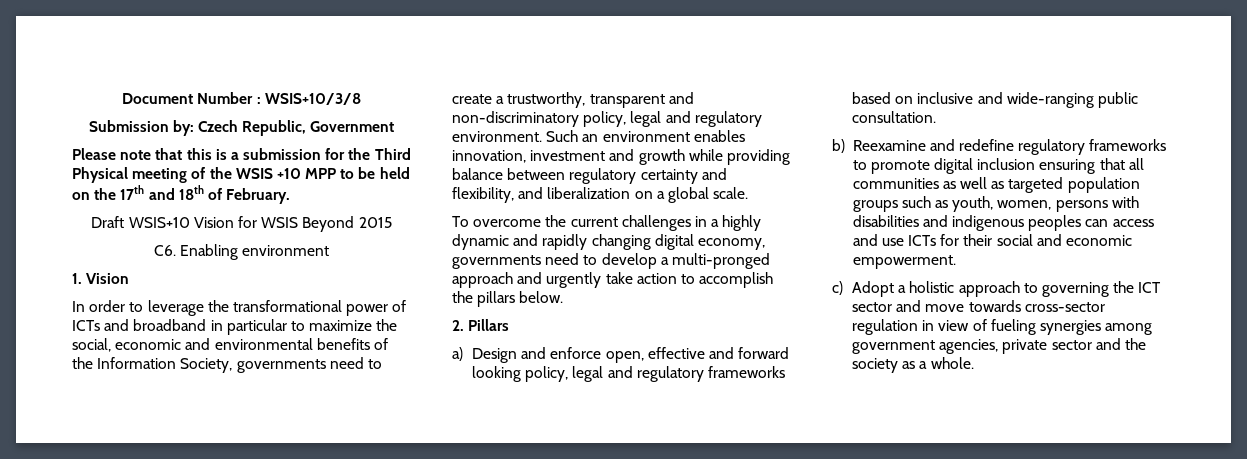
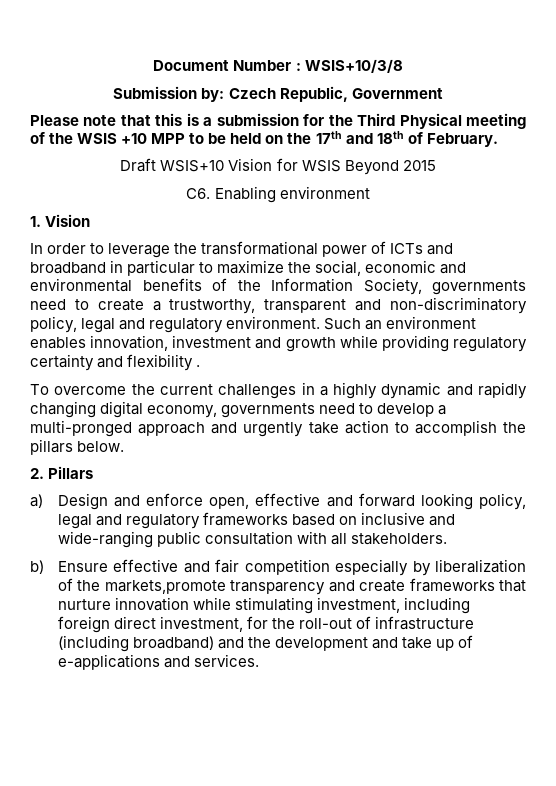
- Such an environment enables innovation, investment and growth while providing balance between regulatory certainty and flexibility, and liberalization on a global scale.
+ Such an environment enables innovation, investment and growth while providing regulatory certainty and flexibility .
- a) Design and enforce open, effective and forward looking policy, legal and regulatory frameworks based on inclusive and wide-ranging public consultation.
- b) Reexamine and redefine regulatory frameworks to promote digital inclusion ensuring that all communities as well as targeted population groups such as youth, women, persons with disabilities and indigenous peoples can access and use ICTs for their social and economic empowerment.
- c) Adopt a holistic approach to governing the ICT sector and move towards cross-sector regulation in view of fueling synergies among government agencies, private sector and the society as a whole.
+ a) Design and enforce open, effective and forward looking policy, legal and regulatory frameworks based on inclusive and wide-ranging public consultation with all stakeholders.
+ b) Ensure effective and fair competition especially by liberalization of the markets,promote transparency and create frameworks that nurture innovation while stimulating investment, including foreign direct investment, for the roll-out of infrastructure (including broadband) and the development and take up of e-applications and services.

